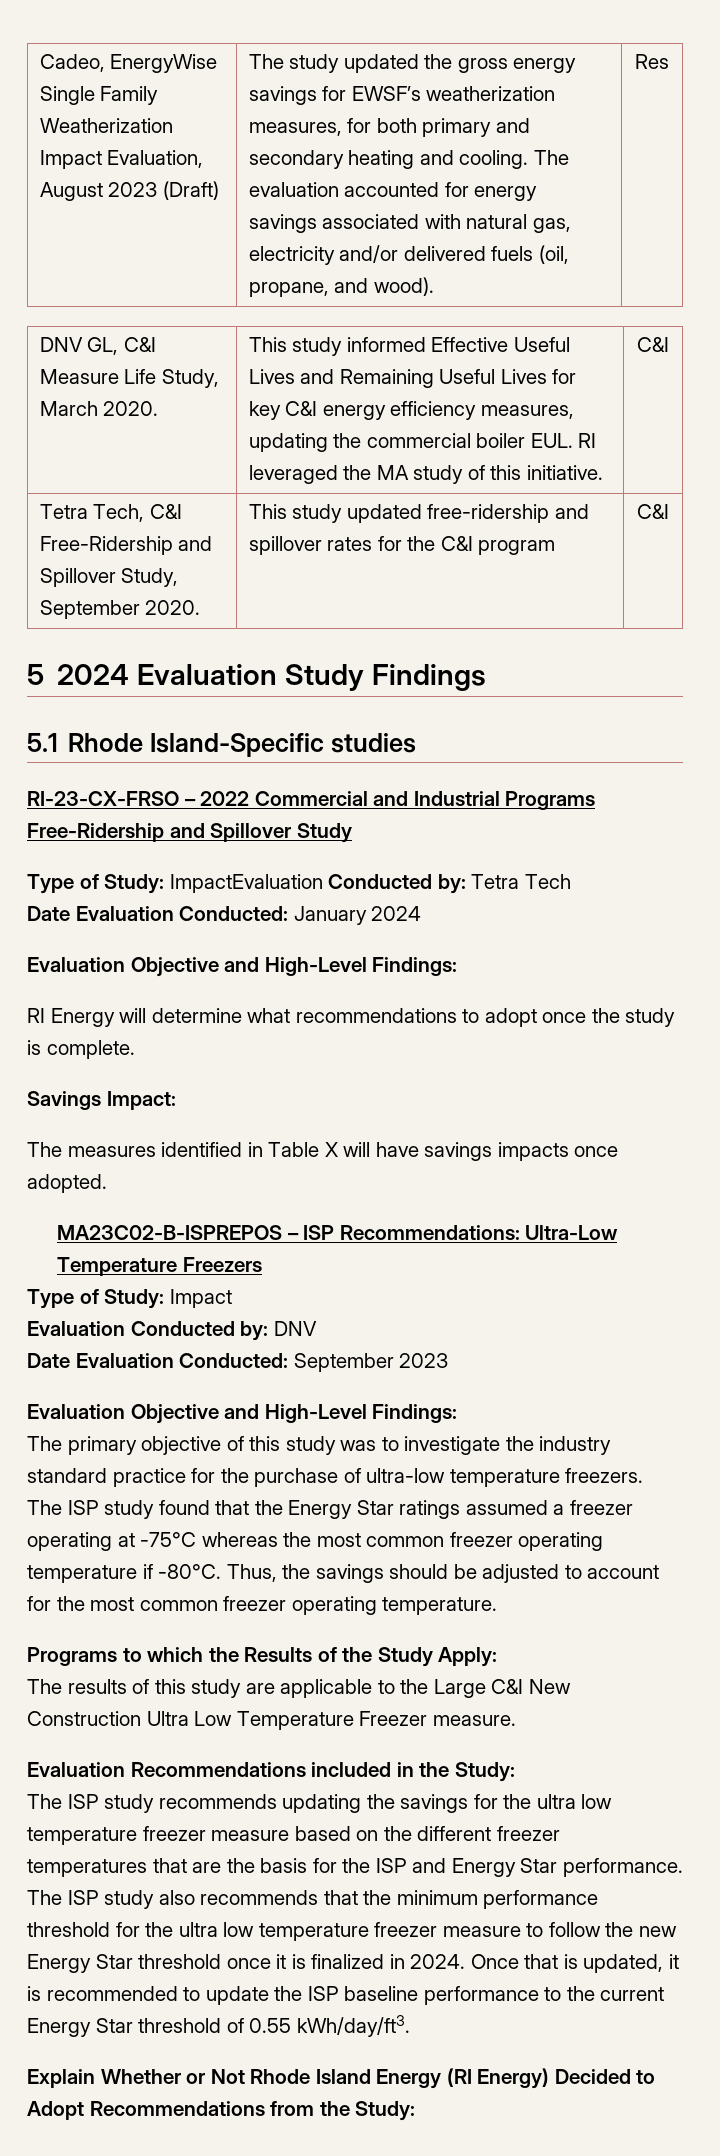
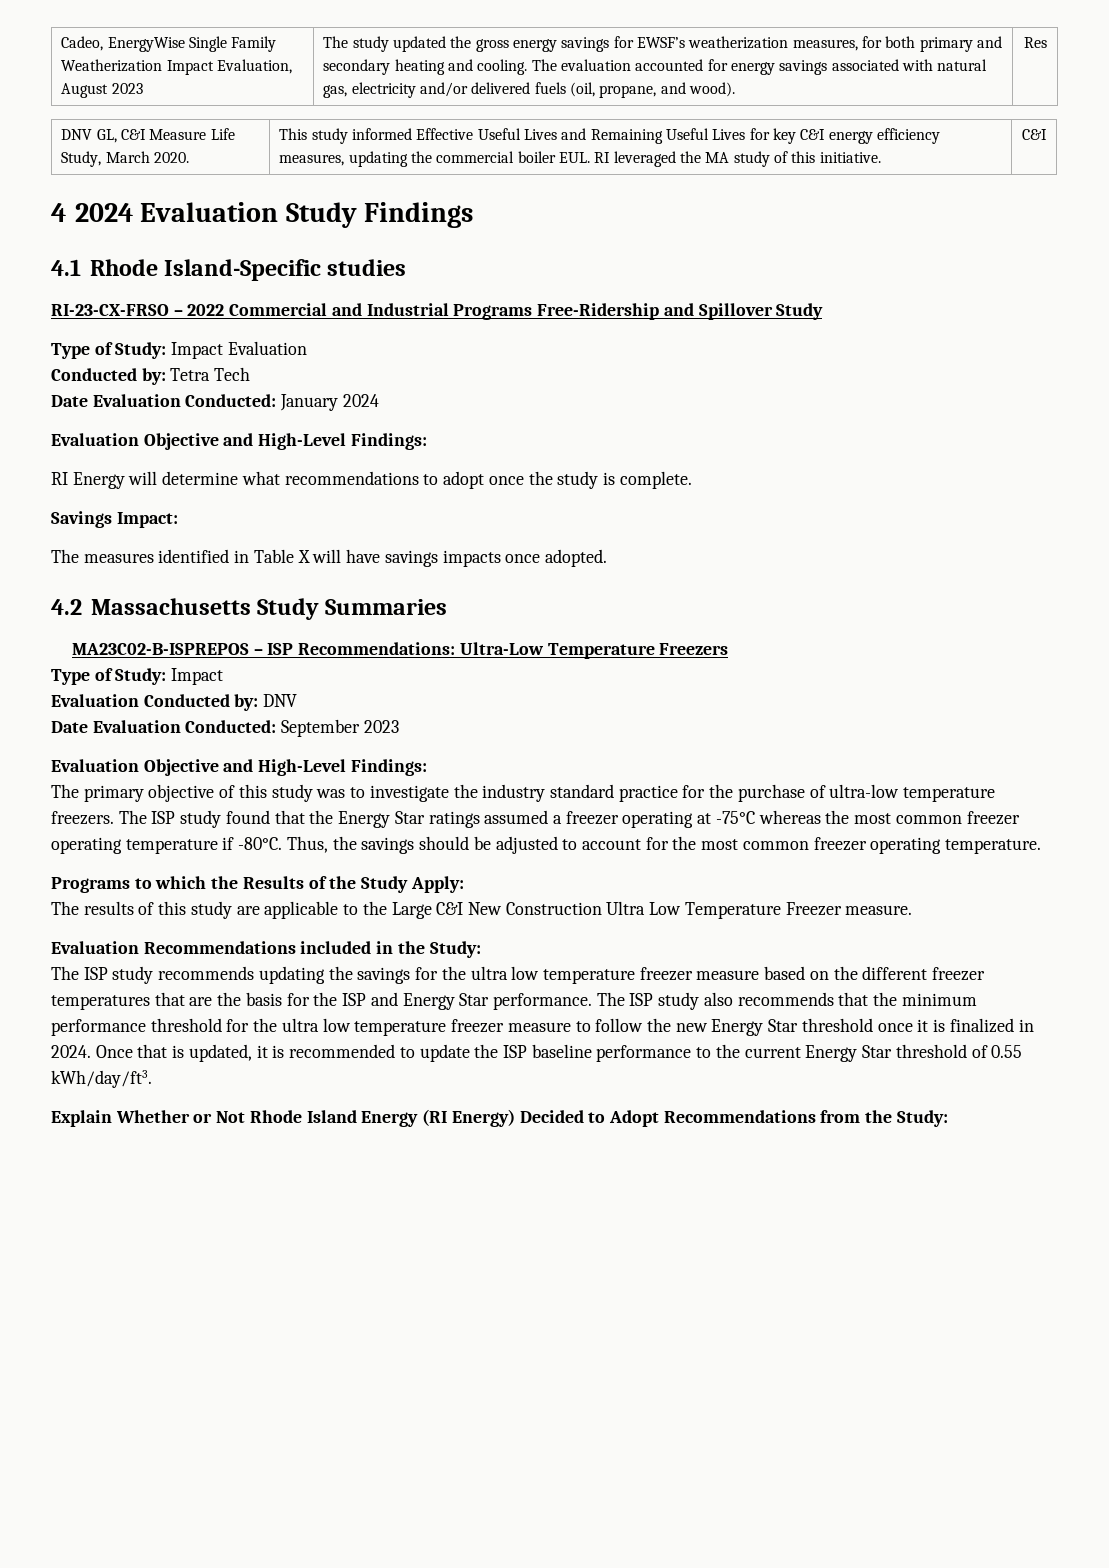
- Cadeo, EnergyWise Single Family Weatherization Impact Evaluation, August 2023 (Draft)
+ Cadeo, EnergyWise Single Family Weatherization Impact Evaluation, August 2023
- Tetra Tech, C&I Free-Ridership and Spillover Study, September 2020. | This study updated free-ridership and spillover rates for the C&I program | C&I
- 5 2024 Evaluation Study Findings
+ 4 2024 Evaluation Study Findings
- 5.1 Rhode Island-Specific studies
+ 4.1 Rhode Island-Specific studies
- Type of Study: ImpactEvaluation Conducted by: Tetra Tech
+ Type of Study: Impact Evaluation
+ Conducted by: Tetra Tech
+ 4.2 Massachusetts Study Summaries

